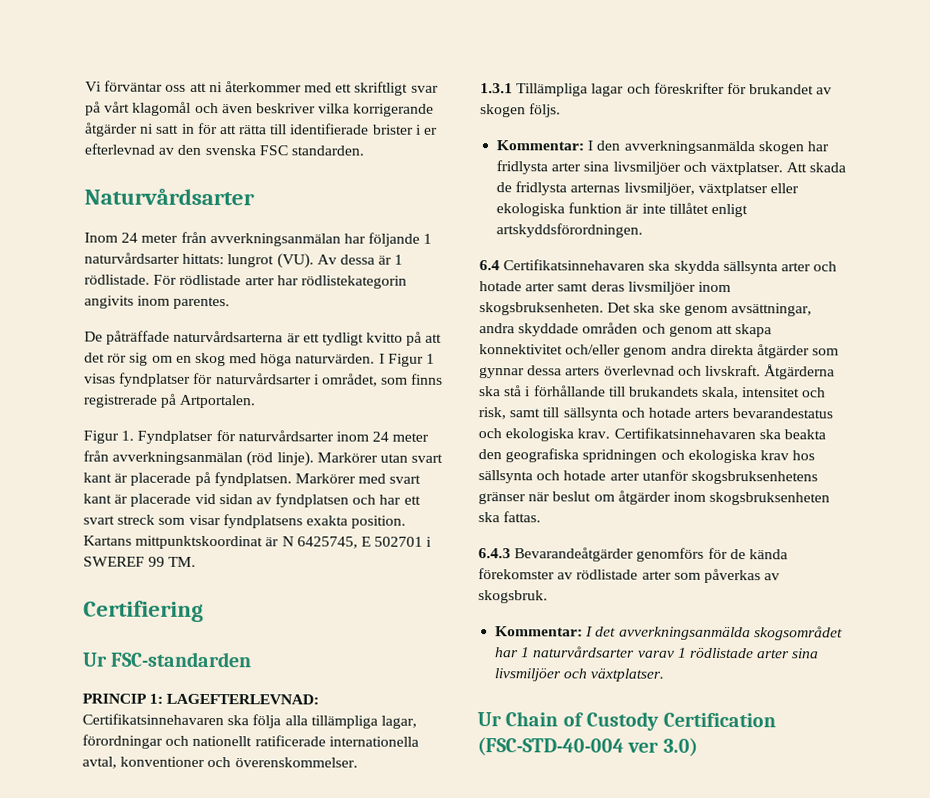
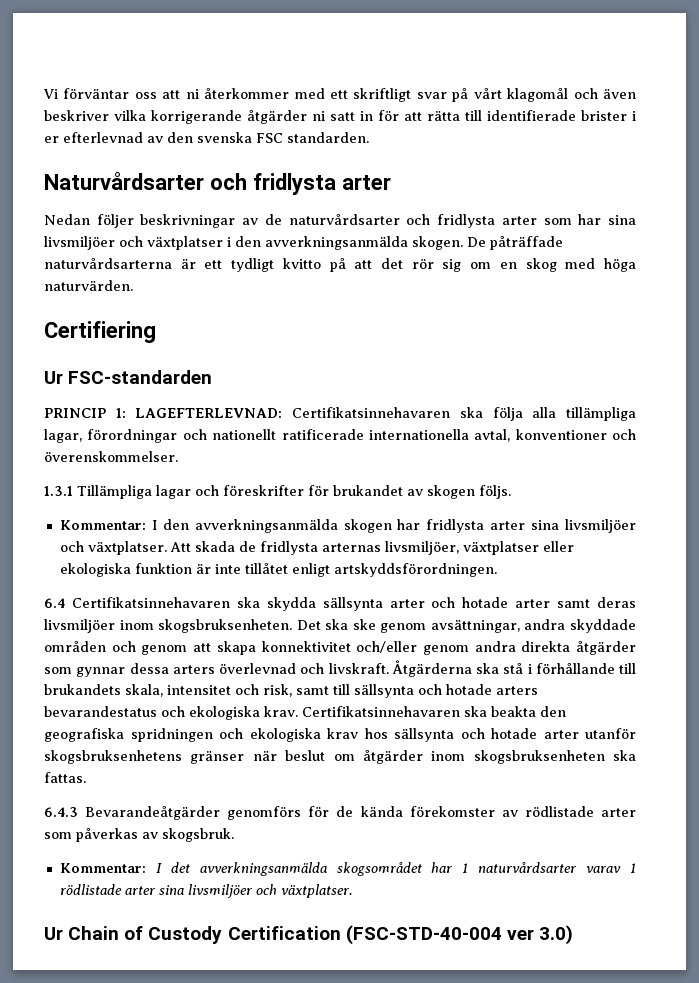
- Naturvårdsarter
- Inom 24 meter från avverkningsanmälan har följande 1 naturvårdsarter hittats: lungrot (VU). Av dessa är 1 rödlistade. För rödlistade arter har rödlistekategorin angivits inom parentes.
- De påträffade naturvårdsarterna är ett tydligt kvitto på att det rör sig om en skog med höga naturvärden. I Figur 1 visas fyndplatser för naturvårdsarter i området, som finns registrerade på Artportalen.
- Figur 1. Fyndplatser för naturvårdsarter inom 24 meter från avverkningsanmälan (röd linje). Markörer utan svart kant är placerade på fyndplatsen. Markörer med svart kant är placerade vid sidan av fyndplatsen och har ett svart streck som visar fyndplatsens exakta position. Kartans mittpunktskoordinat är N 6425745, E 502701 i SWEREF 99 TM.
+ Naturvårdsarter och fridlysta arter
+ Nedan följer beskrivningar av de naturvårdsarter och fridlysta arter som har sina livsmiljöer och växtplatser i den avverkningsanmälda skogen. De påträffade naturvårdsarterna är ett tydligt kvitto på att det rör sig om en skog med höga naturvärden.

